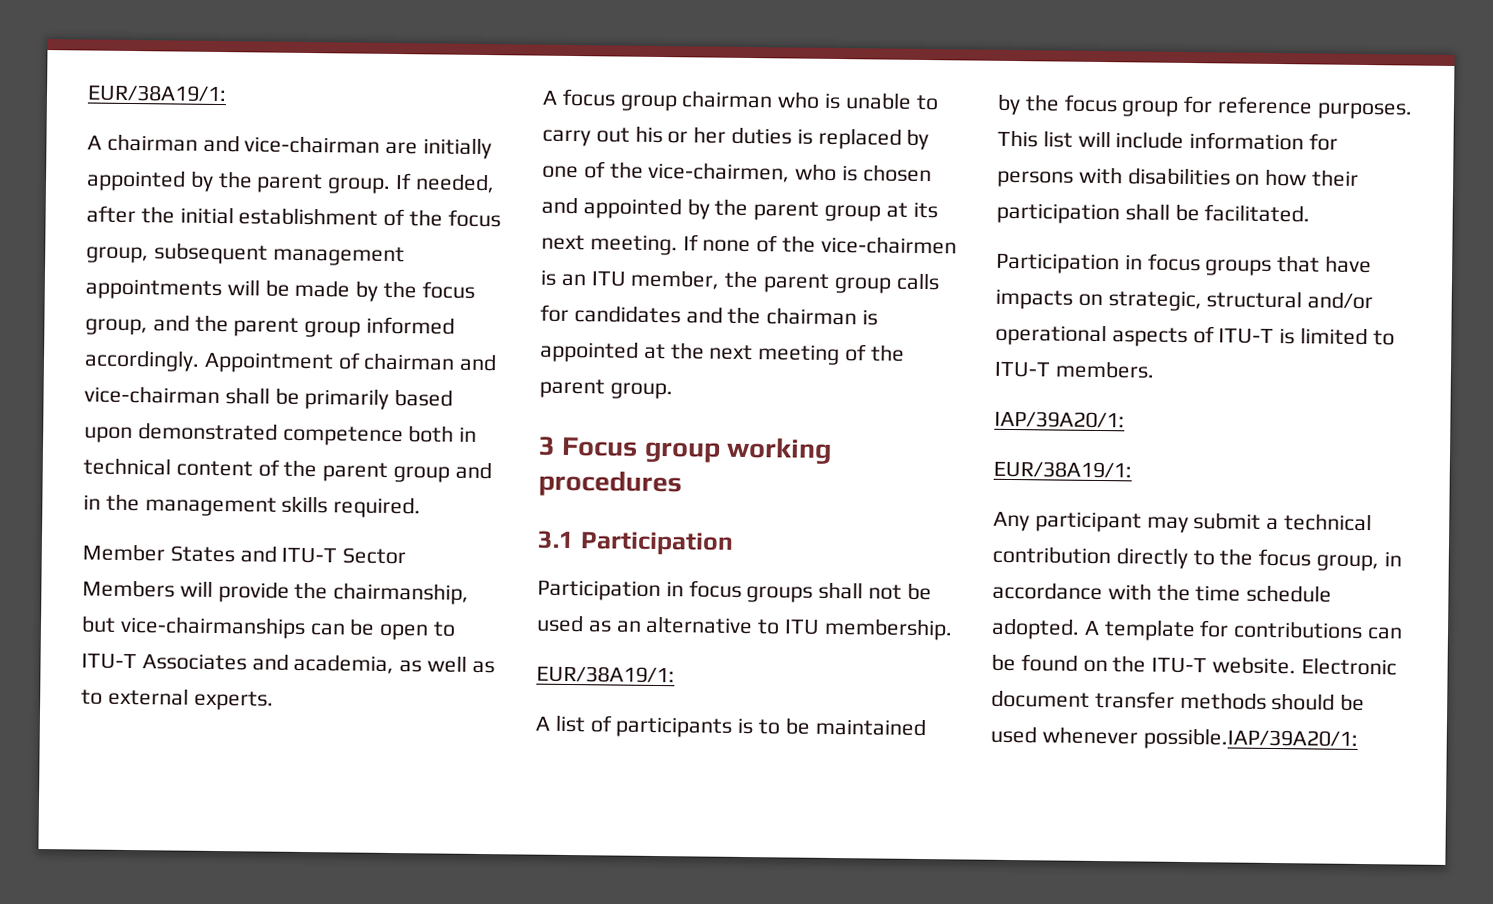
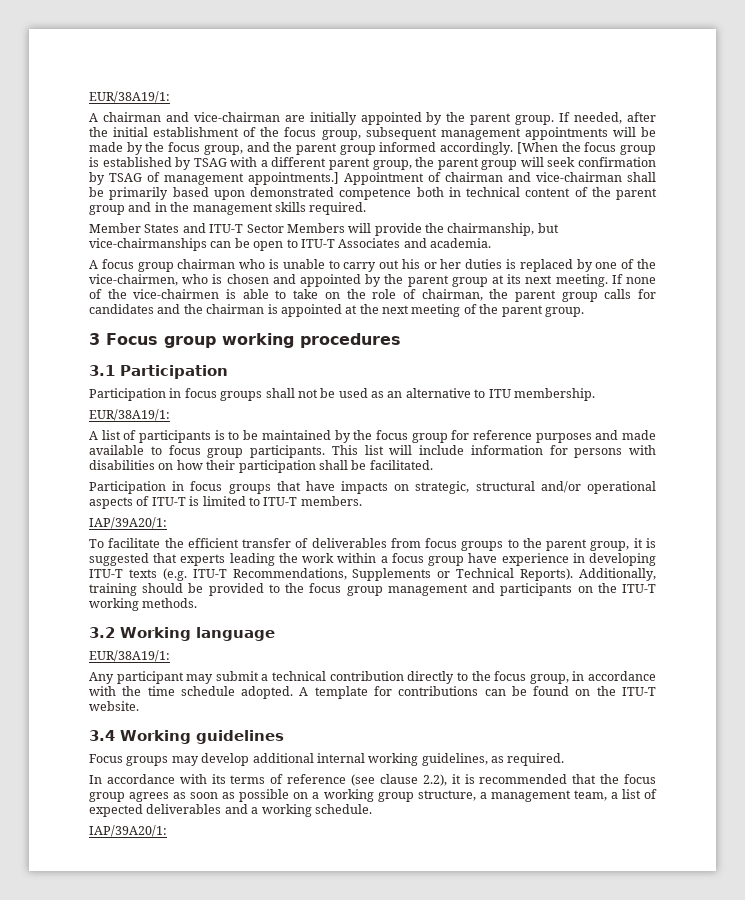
+ [When the focus group is established by TSAG with a different parent group, the parent group will seek confirmation by TSAG of management appointments.]
- Member States and ITU-T Sector Members will provide the chairmanship, but vice-chairmanships can be open to ITU-T Associates and academia, as well as to external experts.
+ Member States and ITU-T Sector Members will provide the chairmanship, but vice-chairmanships can be open to ITU-T Associates and academia.
- If none of the vice-chairmen is an ITU member, the parent group calls for candidates and the chairman is appointed at the next meeting of the parent group.
+ If none of the vice-chairmen is able to take on the role of chairman, the parent group calls for candidates and the chairman is appointed at the next meeting of the parent group.
- A list of participants is to be maintained by the focus group for reference purposes.
+ A list of participants is to be maintained by the focus group for reference purposes and made available to focus group participants.
+ To facilitate the efficient transfer of deliverables from focus groups to the parent group, it is suggested that experts leading the work within a focus group have experience in developing ITU-T texts (e.g. ITU-T Recommendations, Supplements or Technical Reports). Additionally, training should be provided to the focus group management and participants on the ITU-T working methods.
+ 3.2 Working language
- A template for contributions can be found on the ITU-T website. Electronic document transfer methods should be used whenever possible.IAP/39A20/1:
+ A template for contributions can be found on the ITU-T website.
+ 3.4 Working guidelines
+ Focus groups may develop additional internal working guidelines, as required.
+ In accordance with its terms of reference (see clause 2.2), it is recommended that the focus group agrees as soon as possible on a working group structure, a management team, a list of expected deliverables and a working schedule.
+ IAP/39A20/1:

